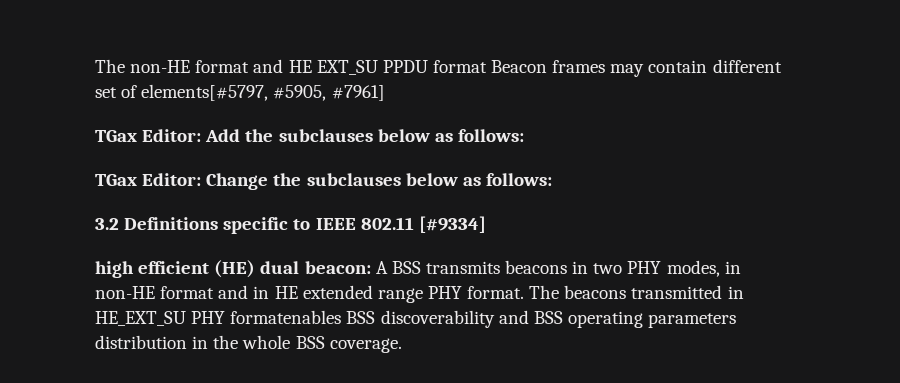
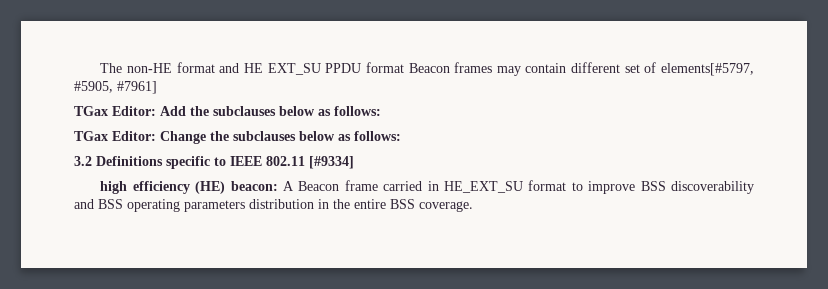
- high efficient (HE) dual beacon: A BSS transmits beacons in two PHY modes, in non-HE format and in HE extended range PHY format. The beacons transmitted in HE_EXT_SU PHY formatenables BSS discoverability and BSS operating parameters distribution in the whole BSS coverage.
+ high efficiency (HE) beacon: A Beacon frame carried in HE_EXT_SU format to improve BSS discoverability and BSS operating parameters distribution in the entire BSS coverage.

